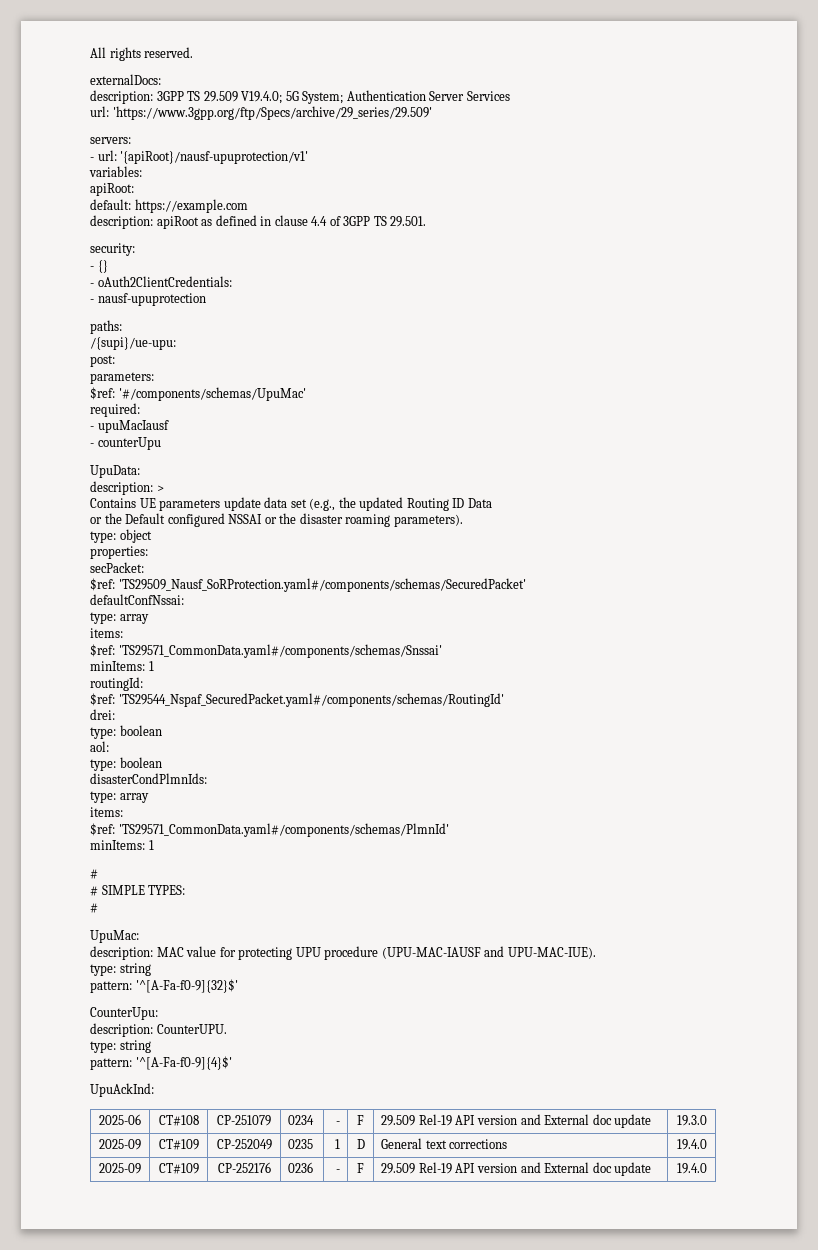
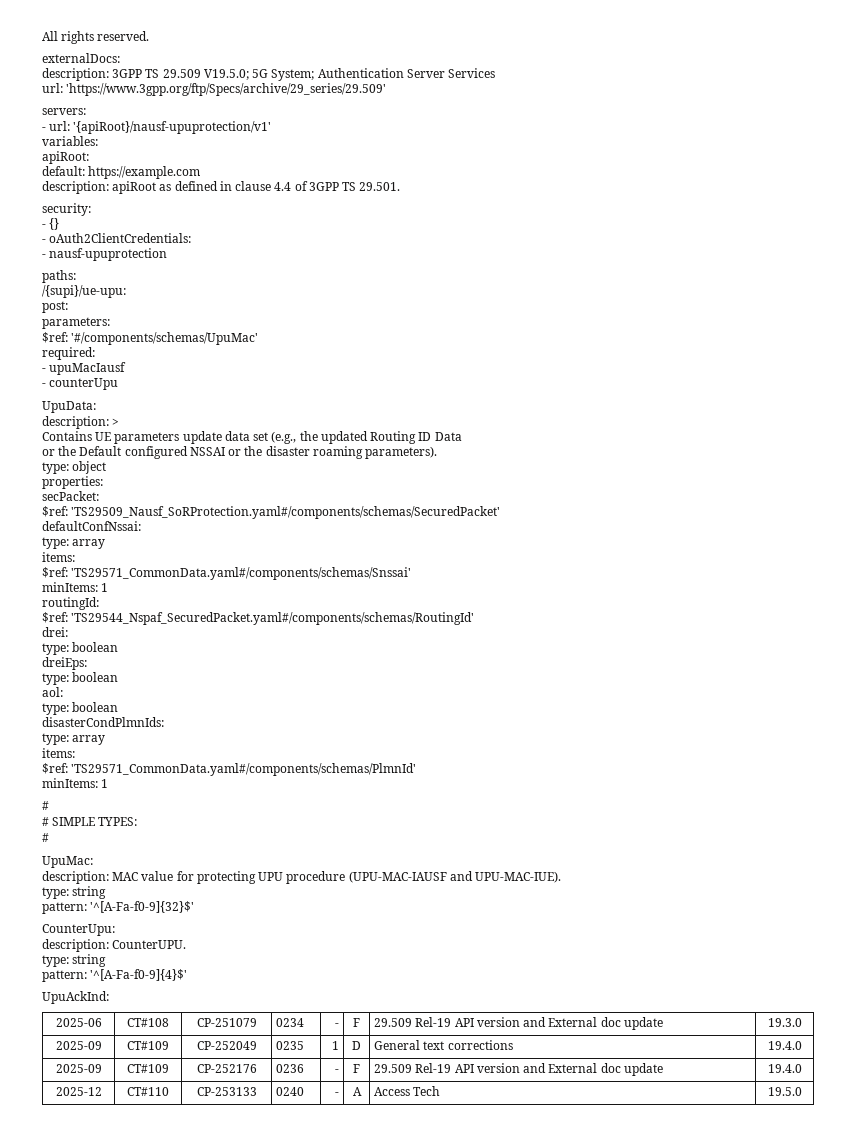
- description: 3GPP TS 29.509 V19.4.0; 5G System; Authentication Server Services
+ description: 3GPP TS 29.509 V19.5.0; 5G System; Authentication Server Services
+ dreiEps:
+ type: boolean
+ 2025-12 | CT#110 | CP-253133 | 0240 | - | A | Access Tech | 19.5.0

